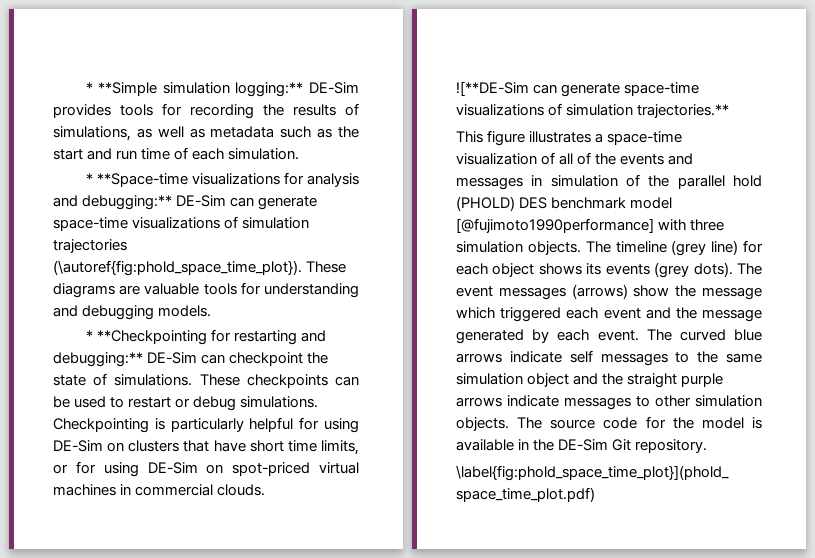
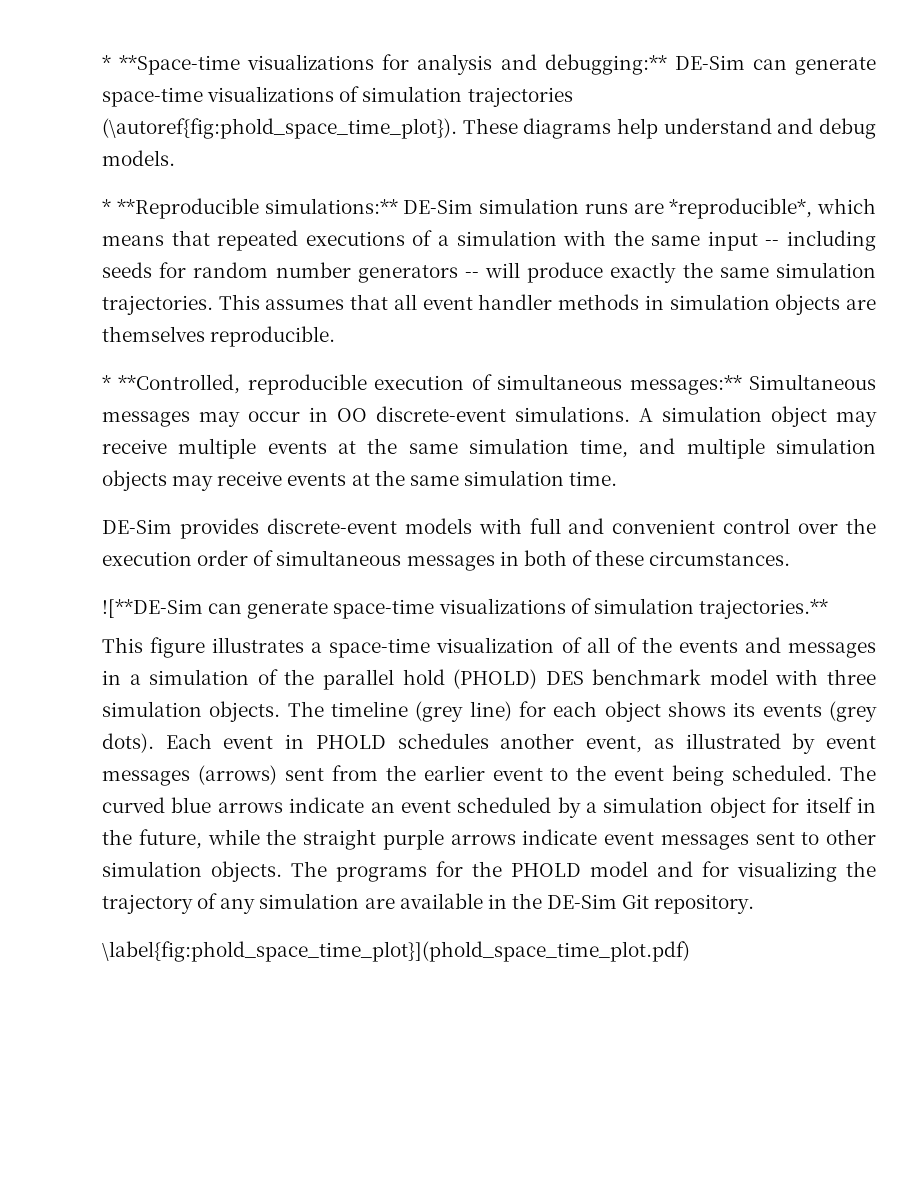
- * **Simple simulation logging:** DE-Sim provides tools for recording the results of simulations, as well as metadata such as the start and run time of each simulation.
- These diagrams are valuable tools for understanding and debugging models.
- * **Checkpointing for restarting and debugging:** DE-Sim can checkpoint the state of simulations. These checkpoints can be used to restart or debug simulations. Checkpointing is particularly helpful for using DE-Sim on clusters that have short time limits, or for using DE-Sim on spot-priced virtual machines in commercial clouds.
+ These diagrams help understand and debug models.
+ * **Reproducible simulations:** DE-Sim simulation runs are *reproducible*, which means that repeated executions of a simulation with the same input -- including seeds for random number generators -- will produce exactly the same simulation trajectories. This assumes that all event handler methods in simulation objects are themselves reproducible.
+ * **Controlled, reproducible execution of simultaneous messages:** Simultaneous messages may occur in OO discrete-event simulations. A simulation object may receive multiple events at the same simulation time, and multiple simulation objects may receive events at the same simulation time.
+ DE-Sim provides discrete-event models with full and convenient control over the execution order of simultaneous messages in both of these circumstances.
- This figure illustrates a space-time visualization of all of the events and messages in simulation of the parallel hold (PHOLD) DES benchmark model [@fujimoto1990performance] with three simulation objects.
+ This figure illustrates a space-time visualization of all of the events and messages in a simulation of the parallel hold (PHOLD) DES benchmark model with three simulation objects.
- The event messages (arrows) show the message which triggered each event and the message generated by each event.
+ Each event in PHOLD schedules another event, as illustrated by event messages (arrows) sent from the earlier event to the event being scheduled.
- The curved blue arrows indicate self messages to the same simulation object and the straight purple arrows indicate messages to other simulation objects.
+ The curved blue arrows indicate an event scheduled by a simulation object for itself in the future, while the straight purple arrows indicate event messages sent to other simulation objects.
- The source code for the model is available in the DE-Sim Git repository.
+ The programs for the PHOLD model and for visualizing the trajectory of any simulation are available in the DE-Sim Git repository.

